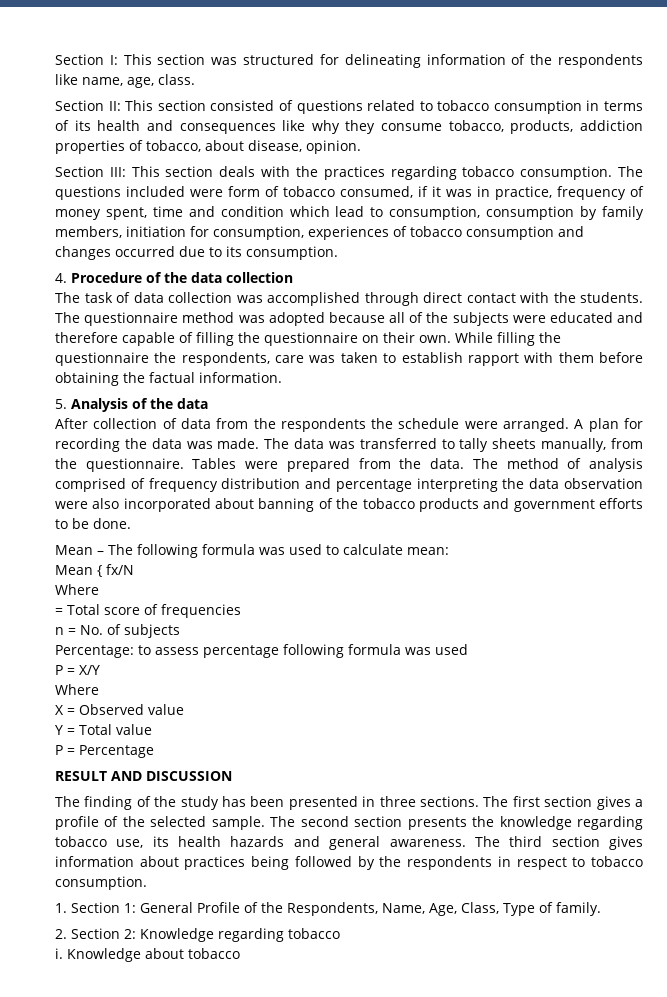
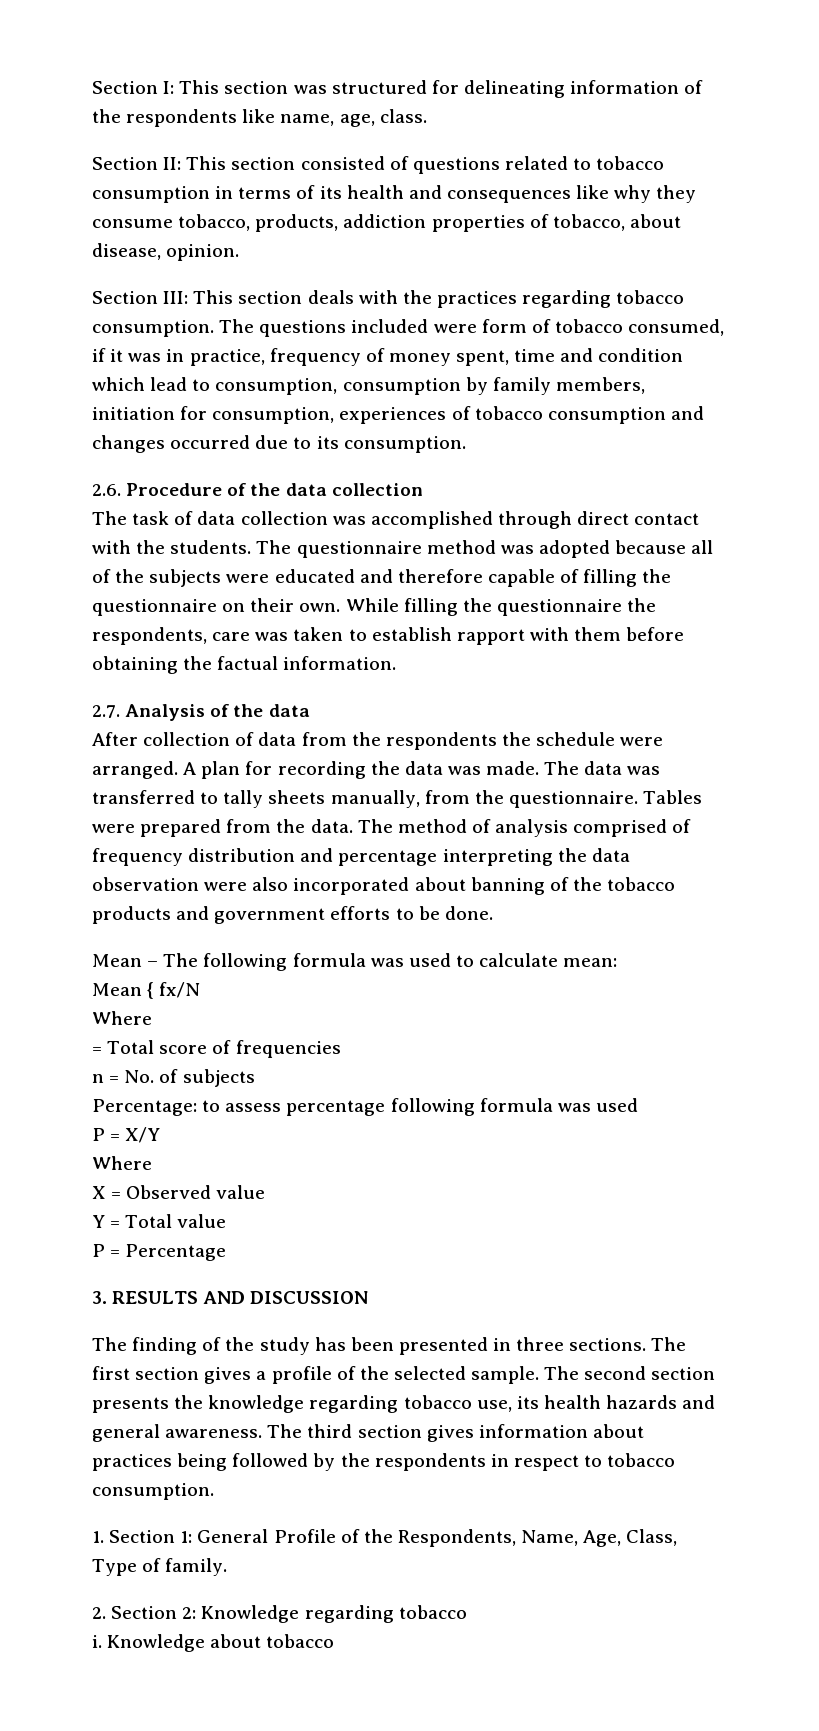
- 4. Procedure of the data collection
+ 2.6. Procedure of the data collection
- 5. Analysis of the data
+ 2.7. Analysis of the data
- RESULT AND DISCUSSION
+ 3. RESULTS AND DISCUSSION

